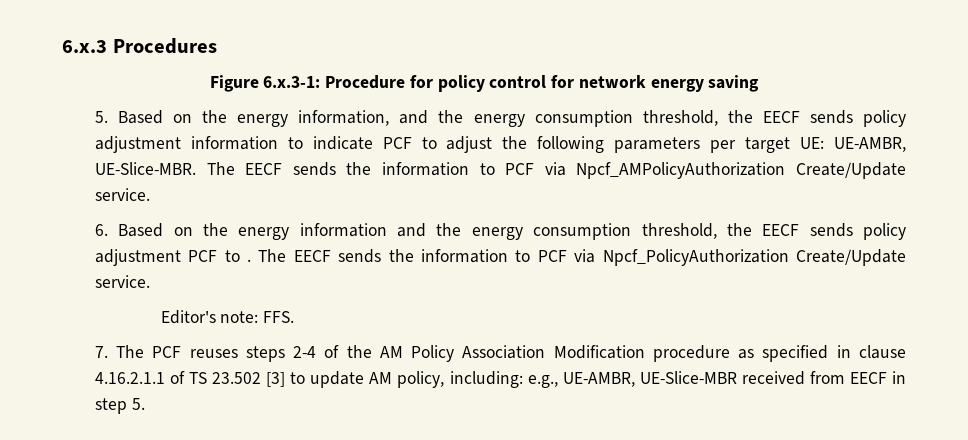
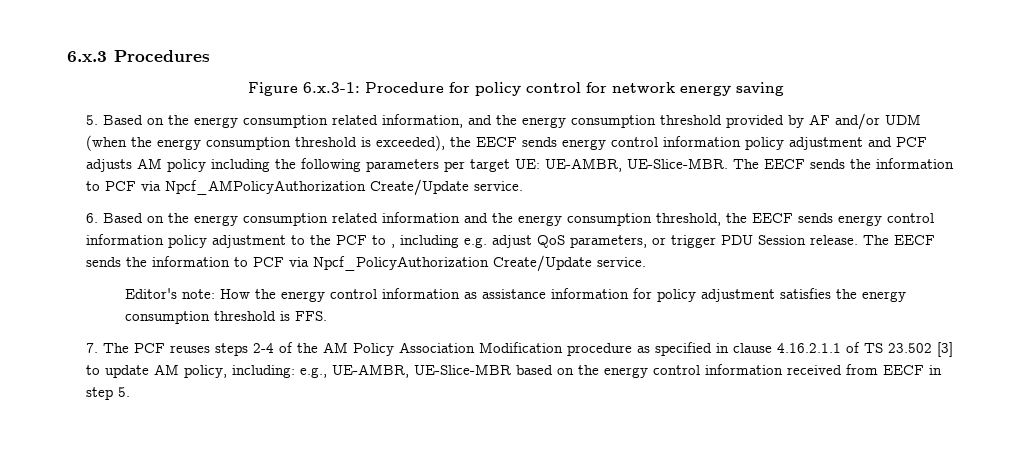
- 5. Based on the energy information, and the energy consumption threshold, the EECF sends policy adjustment information to indicate PCF to adjust the following parameters per target UE: UE-AMBR, UE-Slice-MBR.
+ 5. Based on the energy consumption related information, and the energy consumption threshold provided by AF and/or UDM (when the energy consumption threshold is exceeded), the EECF sends energy control information policy adjustment and PCF adjusts AM policy including the following parameters per target UE: UE-AMBR, UE-Slice-MBR.
- 6. Based on the energy information and the energy consumption threshold, the EECF sends policy adjustment PCF to .
+ 6. Based on the energy consumption related information and the energy consumption threshold, the EECF sends energy control information policy adjustment to the PCF to , including e.g. adjust QoS parameters, or trigger PDU Session release.
- Editor's note: FFS.
+ Editor's note: How the energy control information as assistance information for policy adjustment satisfies the energy consumption threshold is FFS.
- 7. The PCF reuses steps 2-4 of the AM Policy Association Modification procedure as specified in clause 4.16.2.1.1 of TS 23.502 [3] to update AM policy, including: e.g., UE-AMBR, UE-Slice-MBR received from EECF in step 5.
+ 7. The PCF reuses steps 2-4 of the AM Policy Association Modification procedure as specified in clause 4.16.2.1.1 of TS 23.502 [3] to update AM policy, including: e.g., UE-AMBR, UE-Slice-MBR based on the energy control information received from EECF in step 5.

